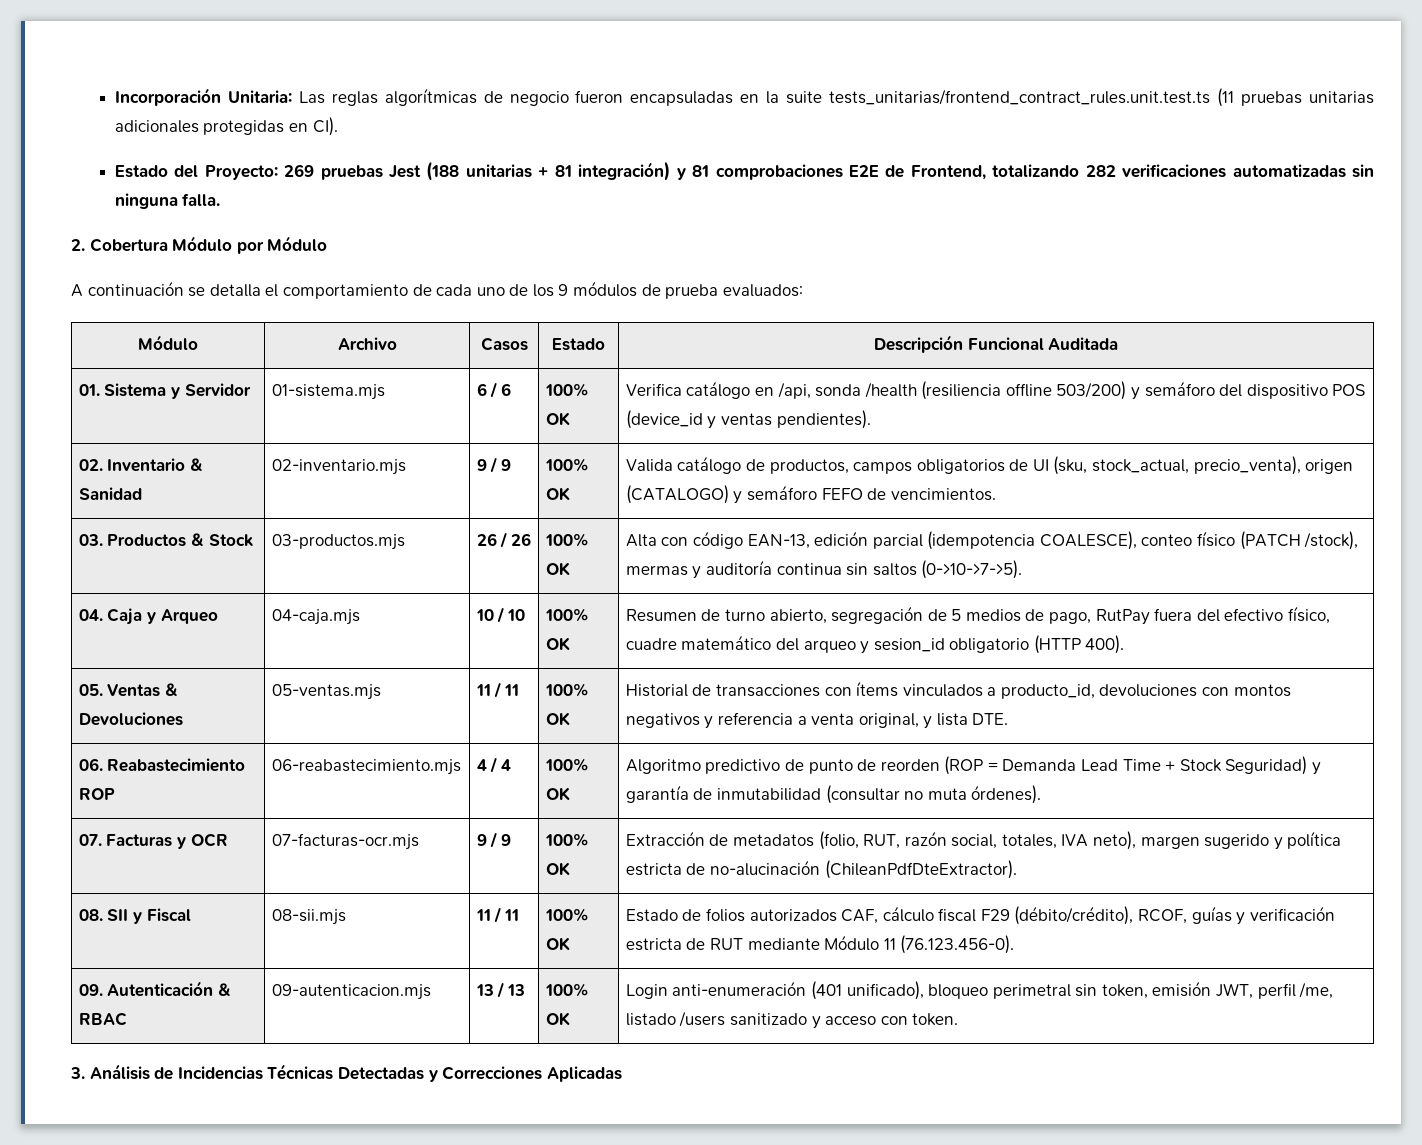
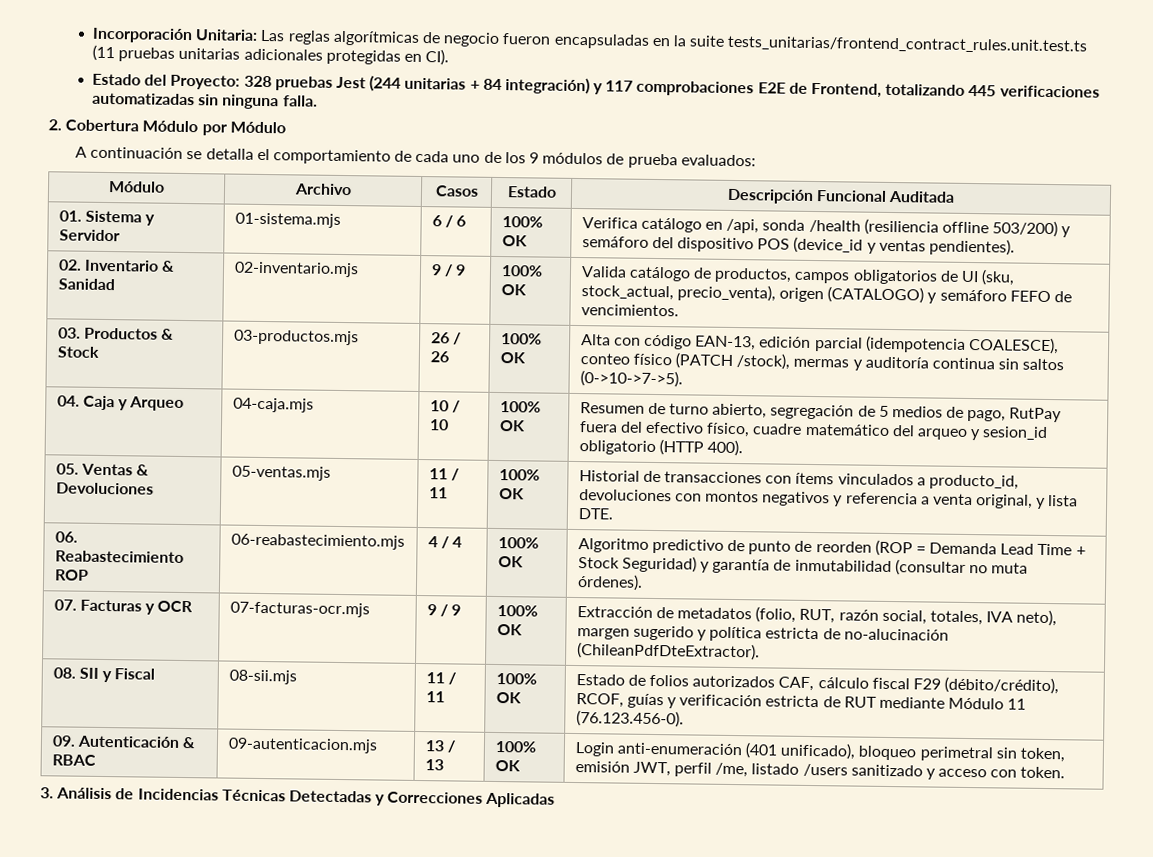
- Estado del Proyecto: 269 pruebas Jest (188 unitarias + 81 integración) y 81 comprobaciones E2E de Frontend, totalizando 282 verificaciones automatizadas sin ninguna falla.
+ Estado del Proyecto: 328 pruebas Jest (244 unitarias + 84 integración) y 117 comprobaciones E2E de Frontend, totalizando 445 verificaciones automatizadas sin ninguna falla.

